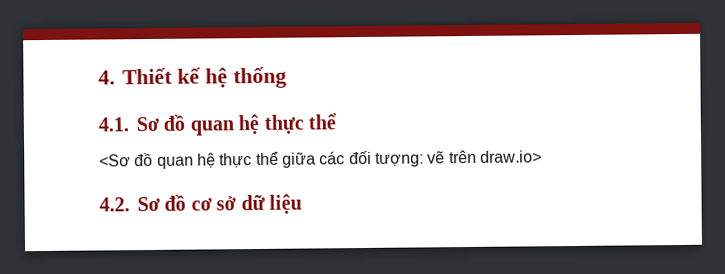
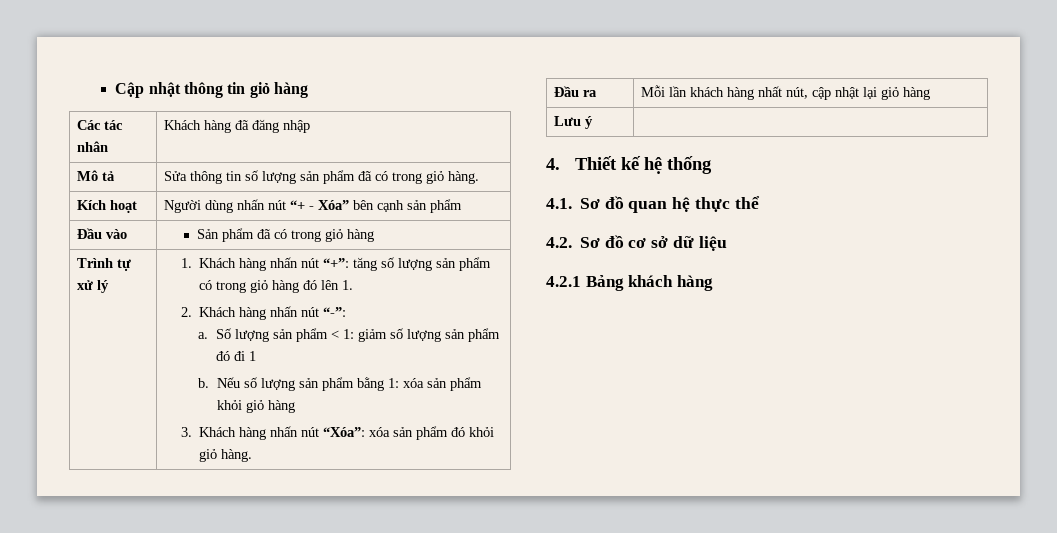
+ Cập nhật thông tin giỏ hàng
+ Các tác nhân | Khách hàng đã đăng nhập
+ Mô tả | Sửa thông tin số lượng sản phẩm đã có trong giỏ hàng.
+ Kích hoạt | Người dùng nhấn nút “+ - Xóa” bên cạnh sản phẩm
+ Đầu vào | Sản phẩm đã có trong giỏ hàng
+ Trình tự xử lý | 1. Khách hàng nhấn nút “+”: tăng số lượng sản phẩm có trong giỏ hàng đó lên 1.
+ 2. Khách hàng nhấn nút “-”:
+ a. Số lượng sản phẩm < 1: giảm số lượng sản phẩm đó đi 1
+ b. Nếu số lượng sản phẩm bằng 1: xóa sản phẩm khỏi giỏ hàng
+ 3. Khách hàng nhấn nút “Xóa”: xóa sản phẩm đó khỏi giỏ hàng.
+ Đầu ra | Mỗi lần khách hàng nhất nút, cập nhật lại giỏ hàng
+ Lưu ý |
- <Sơ đồ quan hệ thực thể giữa các đối tượng: vẽ trên draw.io>
+ 4.2.1 Bảng khách hàng

